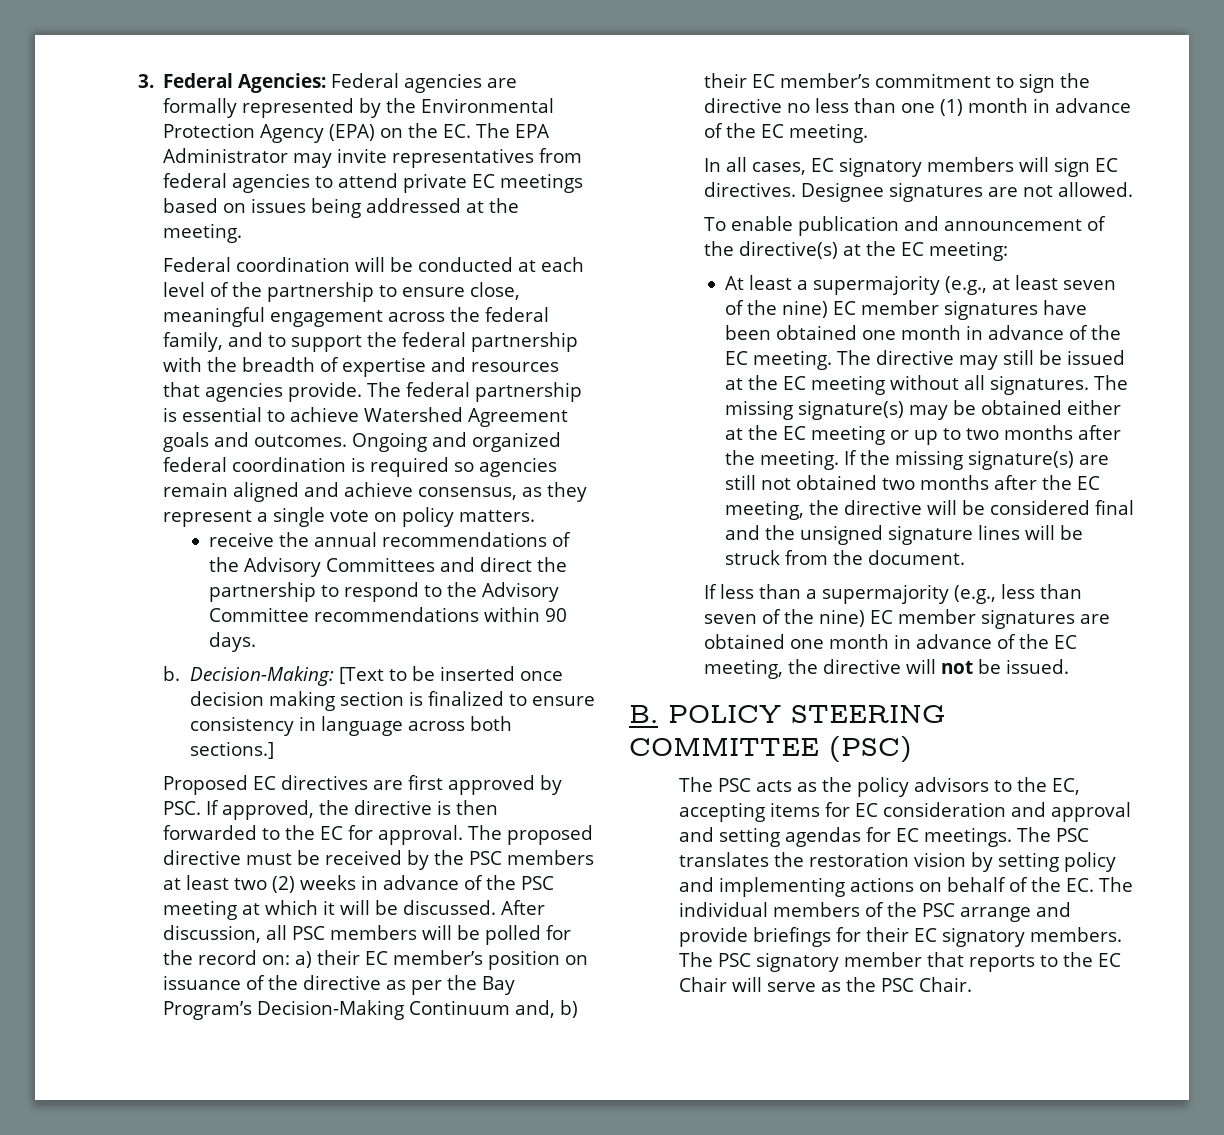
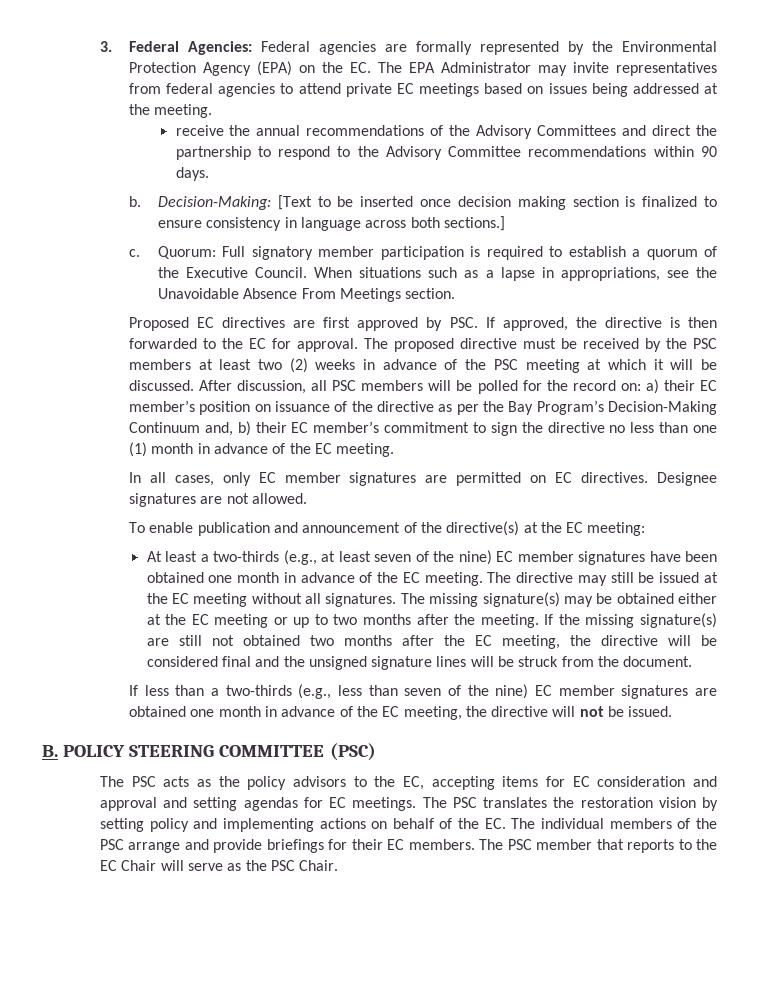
- Federal coordination will be conducted at each level of the partnership to ensure close, meaningful engagement across the federal family, and to support the federal partnership with the breadth of expertise and resources that agencies provide. The federal partnership is essential to achieve Watershed Agreement goals and outcomes. Ongoing and organized federal coordination is required so agencies remain aligned and achieve consensus, as they represent a single vote on policy matters.
+ c. Quorum: Full signatory member participation is required to establish a quorum of the Executive Council. When situations such as a lapse in appropriations, see the Unavoidable Absence From Meetings section.
- In all cases, EC signatory members will sign EC directives.
+ In all cases, only EC member signatures are permitted on EC directives.
- At least a supermajority (e.g., at least seven of the nine) EC member signatures have been obtained one month in advance of the EC meeting.
+ At least a two-thirds (e.g., at least seven of the nine) EC member signatures have been obtained one month in advance of the EC meeting.
- If less than a supermajority (e.g., less than seven of the nine) EC member signatures are obtained one month in advance of the EC meeting, the directive will not be issued.
+ If less than a two-thirds (e.g., less than seven of the nine) EC member signatures are obtained one month in advance of the EC meeting, the directive will not be issued.
- The PSC translates the restoration vision by setting policy and implementing actions on behalf of the EC. The individual members of the PSC arrange and provide briefings for their EC signatory members.
+ The PSC translates the restoration vision by setting policy and implementing actions on behalf of the EC. The individual members of the PSC arrange and provide briefings for their EC members.
- The PSC signatory member that reports to the EC Chair will serve as the PSC Chair.
+ The PSC member that reports to the EC Chair will serve as the PSC Chair.

